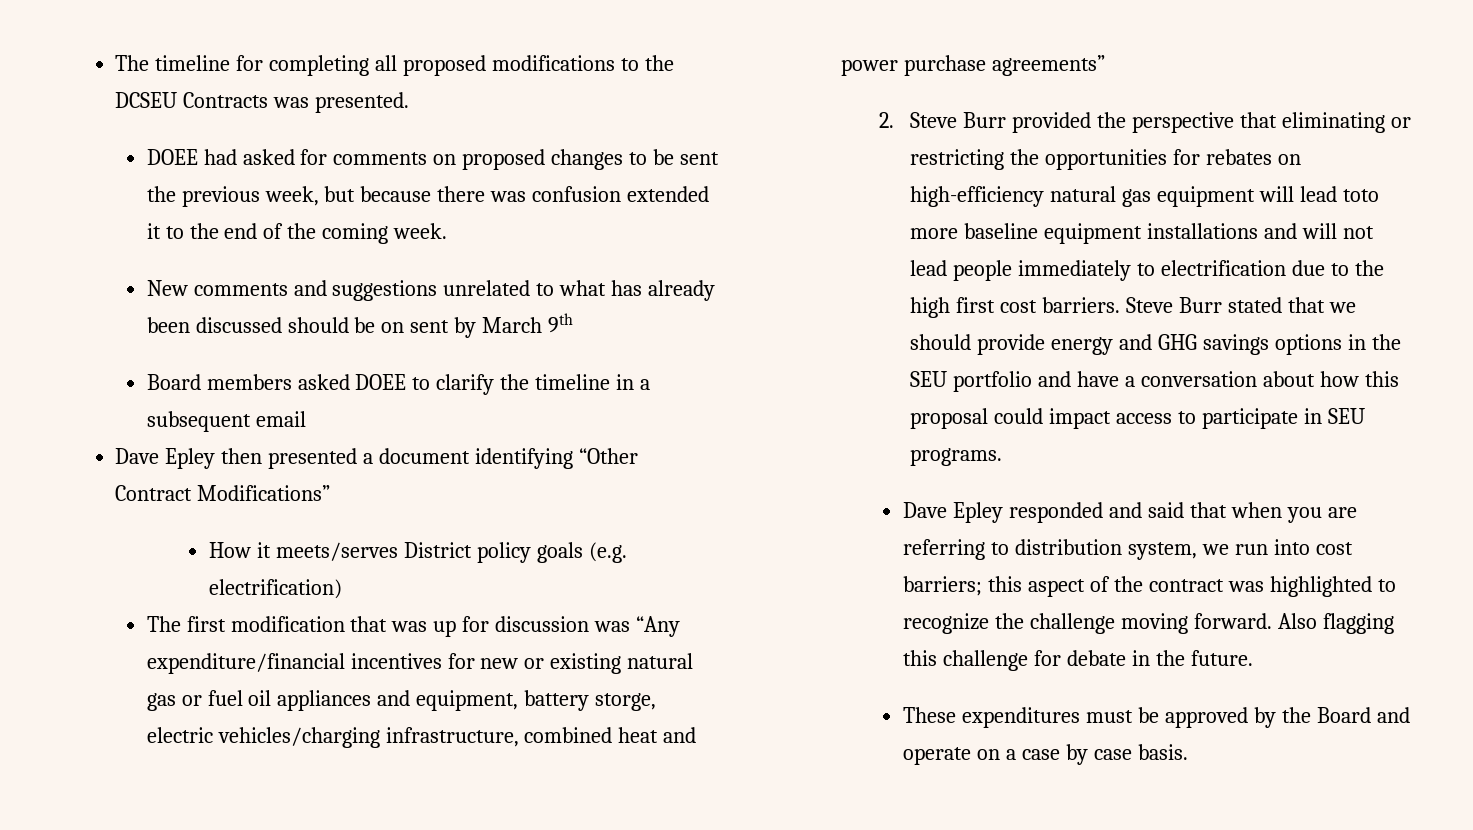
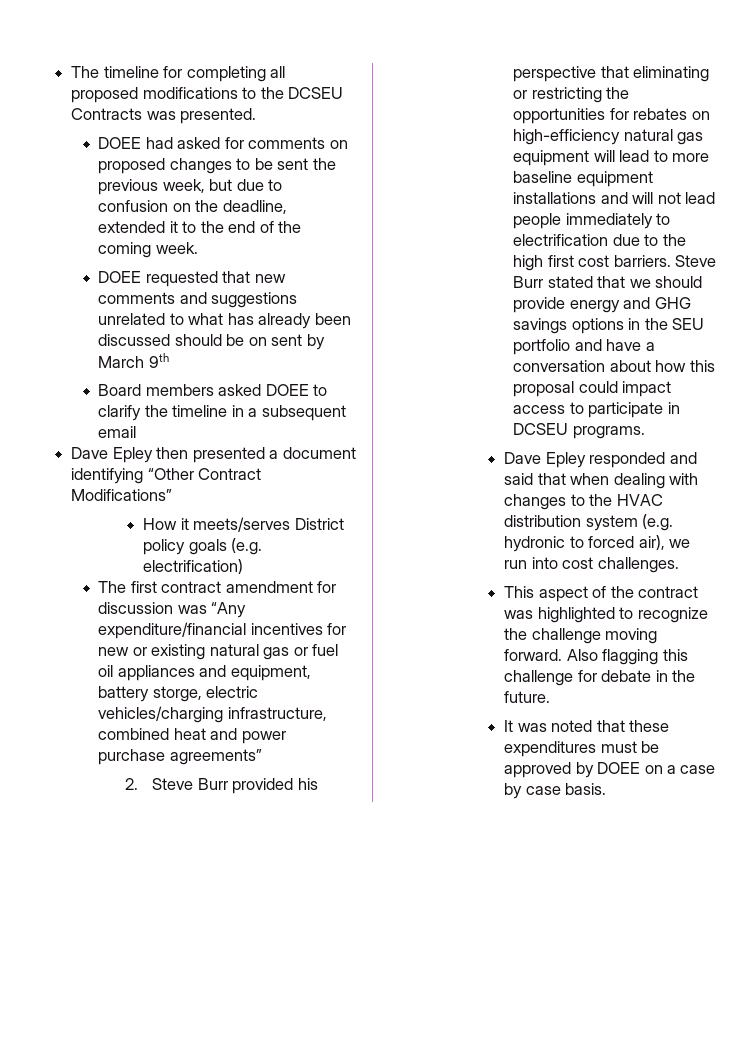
- DOEE had asked for comments on proposed changes to be sent the previous week, but because there was confusion extended it to the end of the coming week.
+ DOEE had asked for comments on proposed changes to be sent the previous week, but due to confusion on the deadline, extended it to the end of the coming week.
- New comments and suggestions unrelated to what has already been discussed should be on sent by March 9th
+ DOEE requested that new comments and suggestions unrelated to what has already been discussed should be on sent by March 9th
- The first modification that was up for discussion was “Any expenditure/financial incentives for new or existing natural gas or fuel oil appliances and equipment, battery storge, electric vehicles/charging infrastructure, combined heat and power purchase agreements”
+ The first contract amendment for discussion was “Any expenditure/financial incentives for new or existing natural gas or fuel oil appliances and equipment, battery storge, electric vehicles/charging infrastructure, combined heat and power purchase agreements”
- 2. Steve Burr provided the perspective that eliminating or restricting the opportunities for rebates on high-efficiency natural gas equipment will lead toto more baseline equipment installations and will not lead people immediately to electrification due to the high first cost barriers.
+ 2. Steve Burr provided his perspective that eliminating or restricting the opportunities for rebates on high-efficiency natural gas equipment will lead to more baseline equipment installations and will not lead people immediately to electrification due to the high first cost barriers.
- Steve Burr stated that we should provide energy and GHG savings options in the SEU portfolio and have a conversation about how this proposal could impact access to participate in SEU programs.
+ Steve Burr stated that we should provide energy and GHG savings options in the SEU portfolio and have a conversation about how this proposal could impact access to participate in DCSEU programs.
- Dave Epley responded and said that when you are referring to distribution system, we run into cost barriers; this aspect of the contract was highlighted to recognize the challenge moving forward.
+ Dave Epley responded and said that when dealing with changes to the HVAC distribution system (e.g. hydronic to forced air), we run into cost challenges.
+ This aspect of the contract was highlighted to recognize the challenge moving forward.
- These expenditures must be approved by the Board and operate on a case by case basis.
+ It was noted that these expenditures must be approved by DOEE on a case by case basis.

